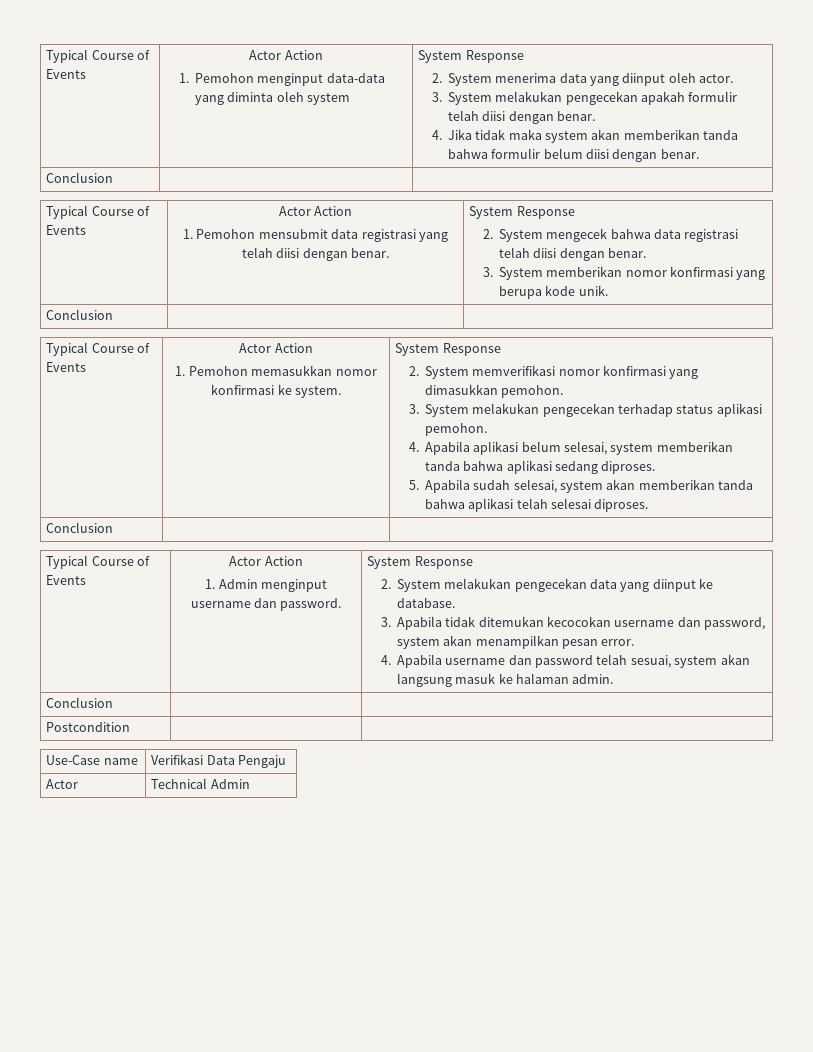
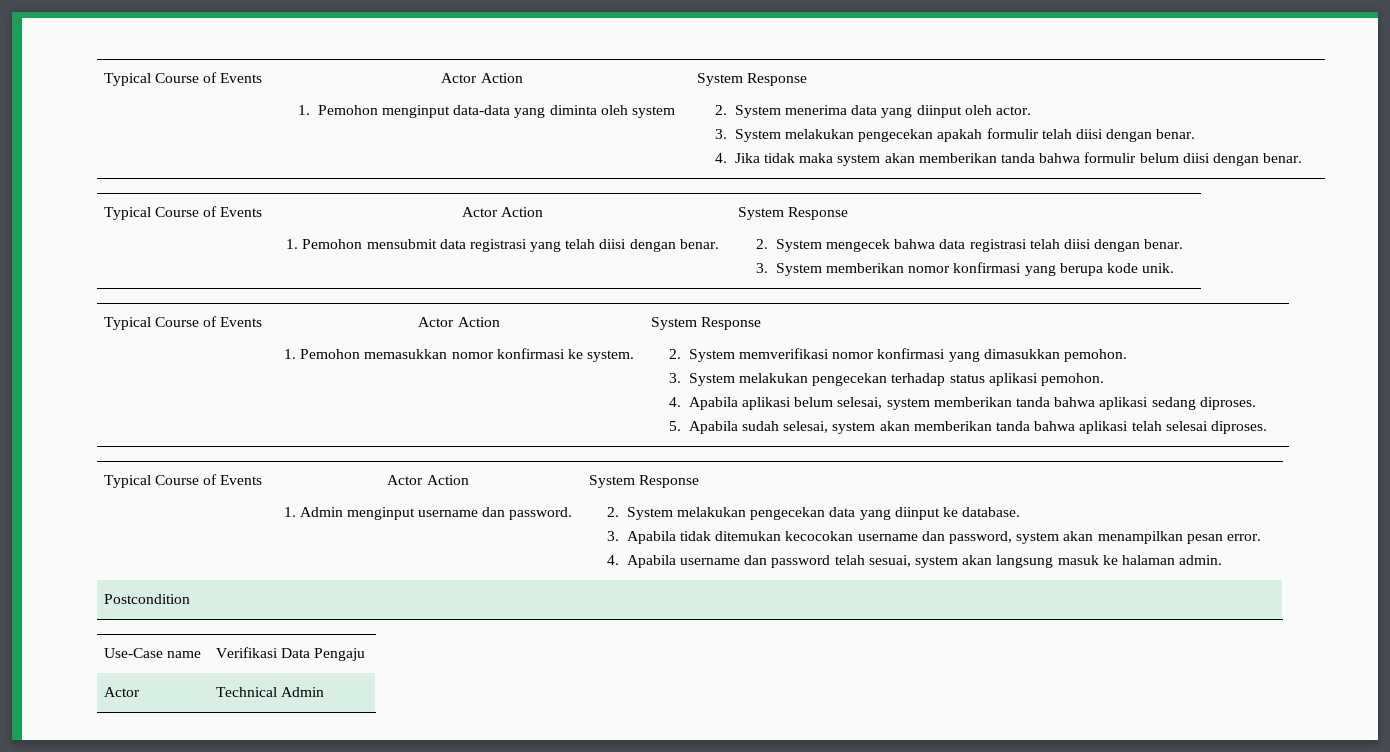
  4. Jika tidak maka system akan memberikan tanda bahwa formulir belum diisi dengan benar.
- Conclusion | |
  Typical Course of Events | Actor Action
  1. Pemohon mensubmit data registrasi yang telah diisi dengan benar. | System Response
  2. System mengecek bahwa data registrasi telah diisi dengan benar.
  3. System memberikan nomor konfirmasi yang berupa kode unik.
- Conclusion | |
  5. Apabila sudah selesai, system akan memberikan tanda bahwa aplikasi telah selesai diproses.
- Conclusion | |
  4. Apabila username dan password telah sesuai, system akan langsung masuk ke halaman admin.
- Conclusion | |

